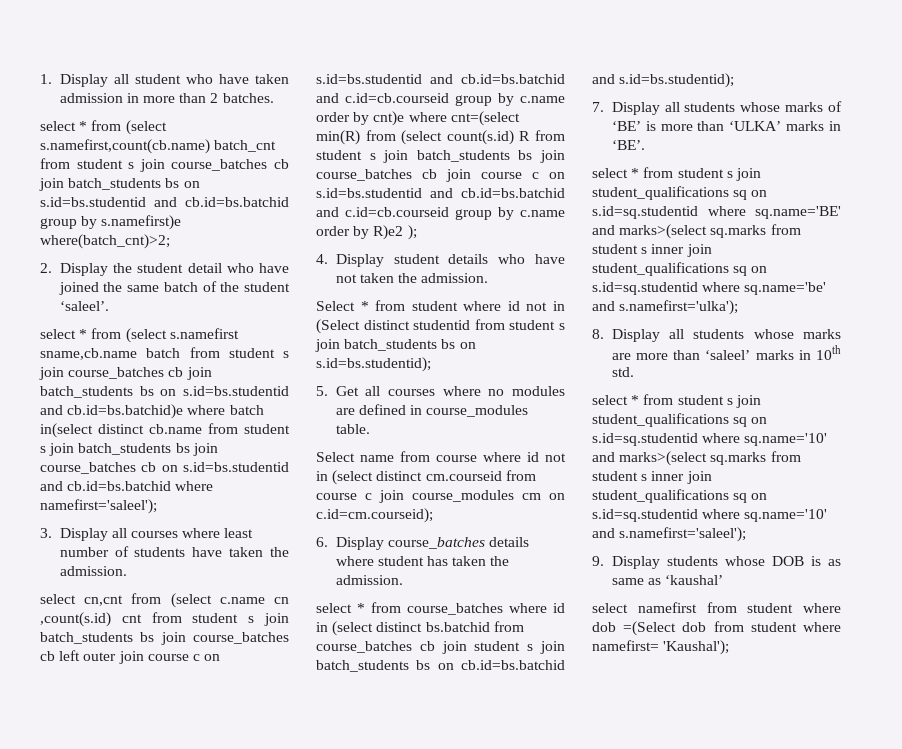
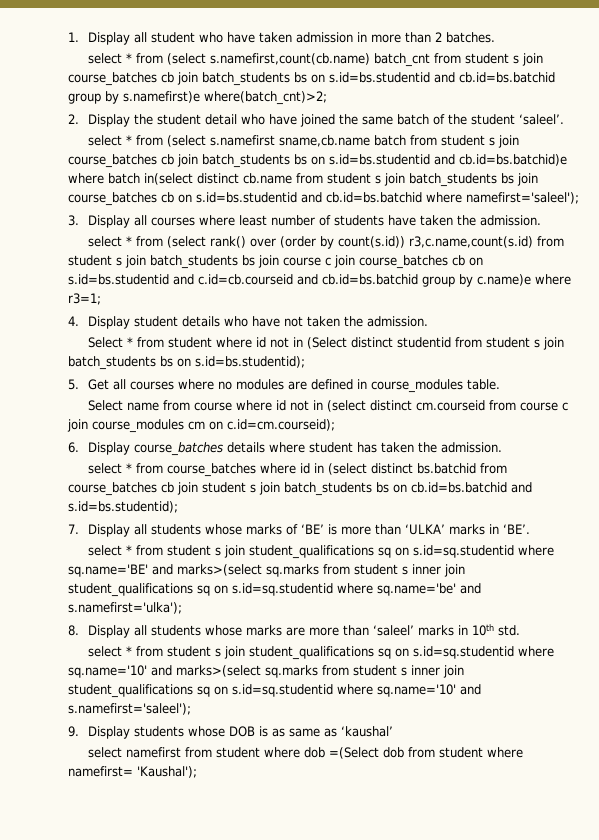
- select cn,cnt from (select c.name cn ,count(s.id) cnt from student s join batch_students bs join course_batches cb left outer join course c on s.id=bs.studentid and cb.id=bs.batchid and c.id=cb.courseid group by c.name order by cnt)e where cnt=(select min(R) from (select count(s.id) R from student s join batch_students bs join course_batches cb join course c on s.id=bs.studentid and cb.id=bs.batchid and c.id=cb.courseid group by c.name order by R)e2 );
+ select * from (select rank() over (order by count(s.id)) r3,c.name,count(s.id) from student s join batch_students bs join course c join course_batches cb on s.id=bs.studentid and c.id=cb.courseid and cb.id=bs.batchid group by c.name)e where r3=1;

